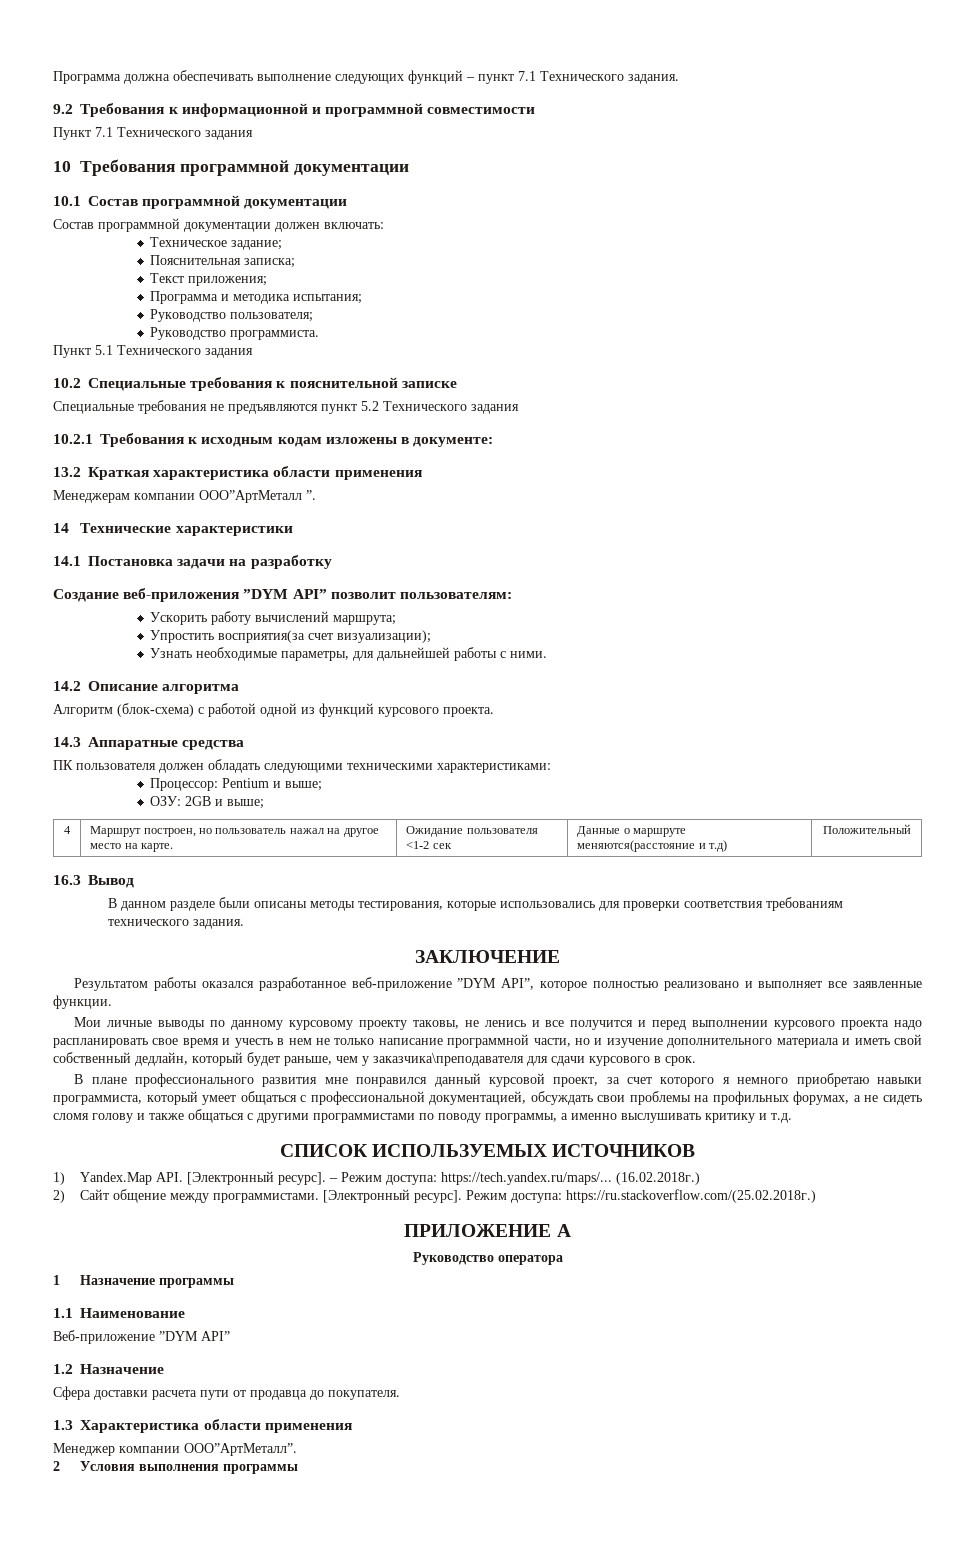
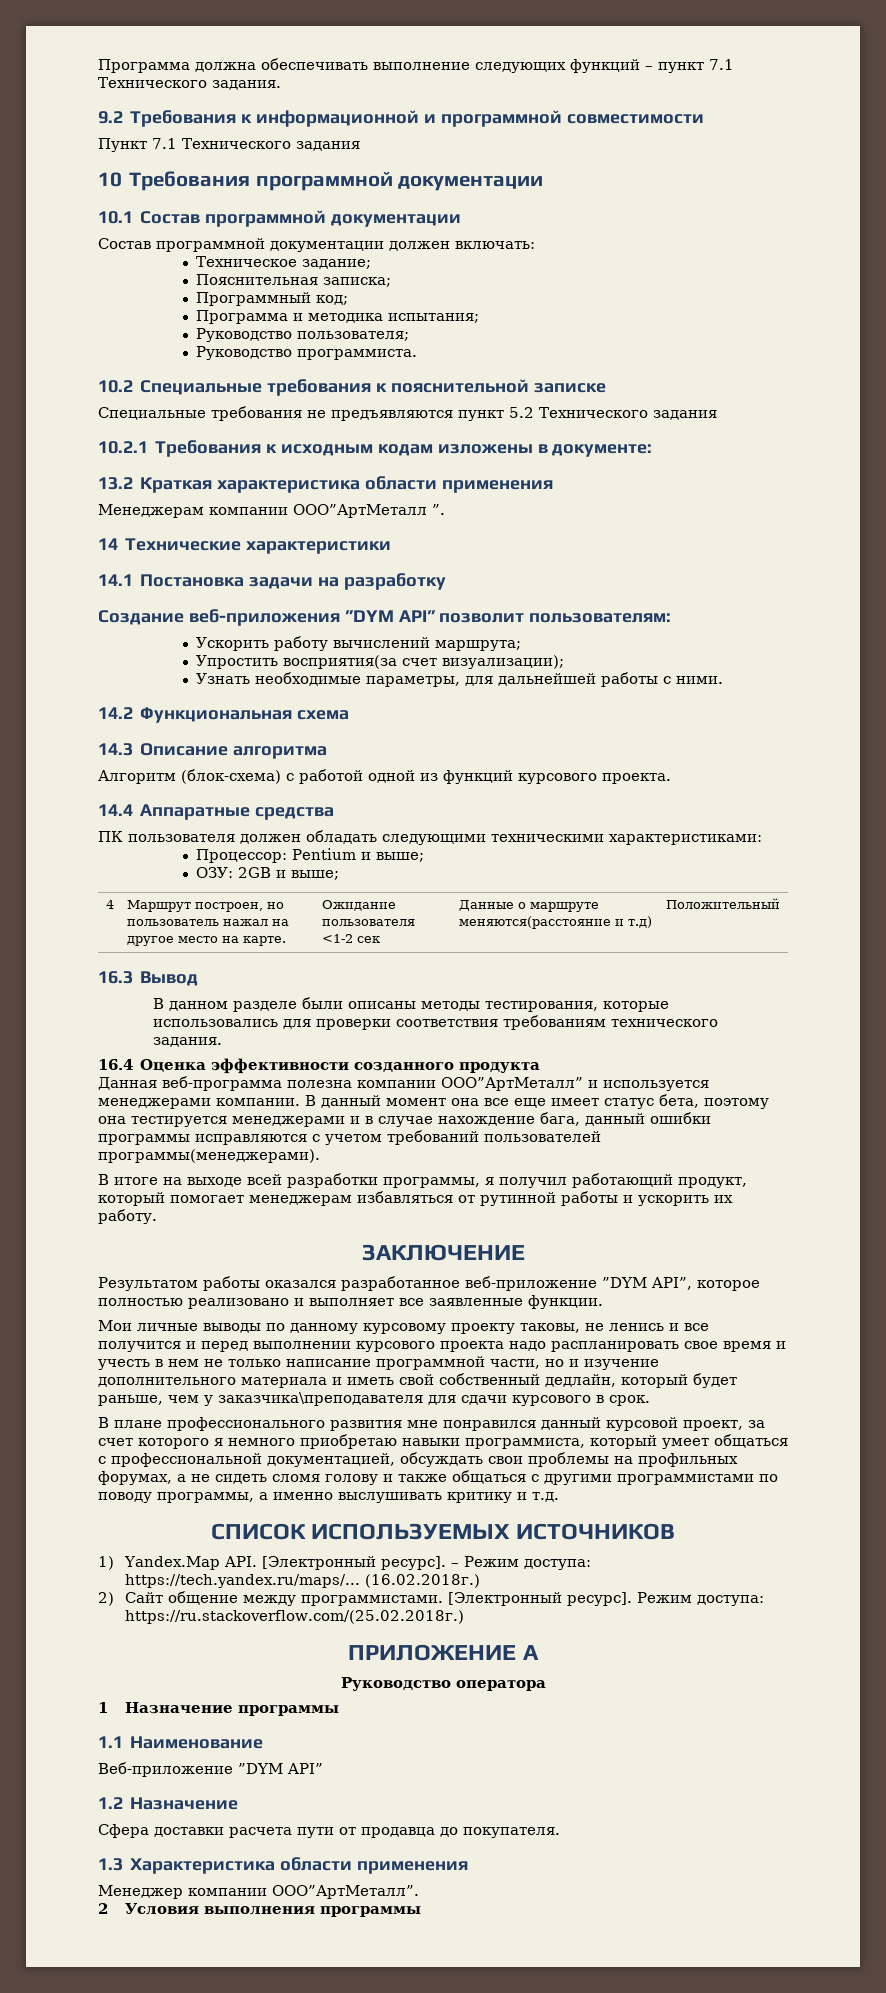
- Текст приложения;
+ Программный код;
- Пункт 5.1 Технического задания
- 14.2 Описание алгоритма
+ 14.2 Функциональная схема
+ 14.3 Описание алгоритма
- 14.3 Аппаратные средства
+ 14.4 Аппаратные средства
+ 16.4 Оценка эффективности созданного продукта
+ Данная веб-программа полезна компании ООО”АртМеталл” и используется менеджерами компании. В данный момент она все еще имеет статус бета, поэтому она тестируется менеджерами и в случае нахождение бага, данный ошибки программы исправляются с учетом требований пользователей программы(менеджерами).
+ В итоге на выходе всей разработки программы, я получил работающий продукт, который помогает менеджерам избавляться от рутинной работы и ускорить их работу.

